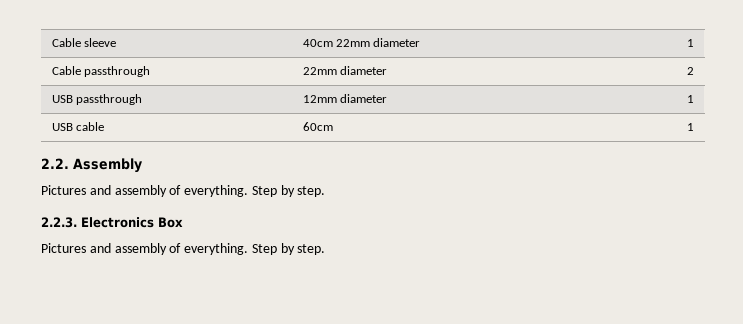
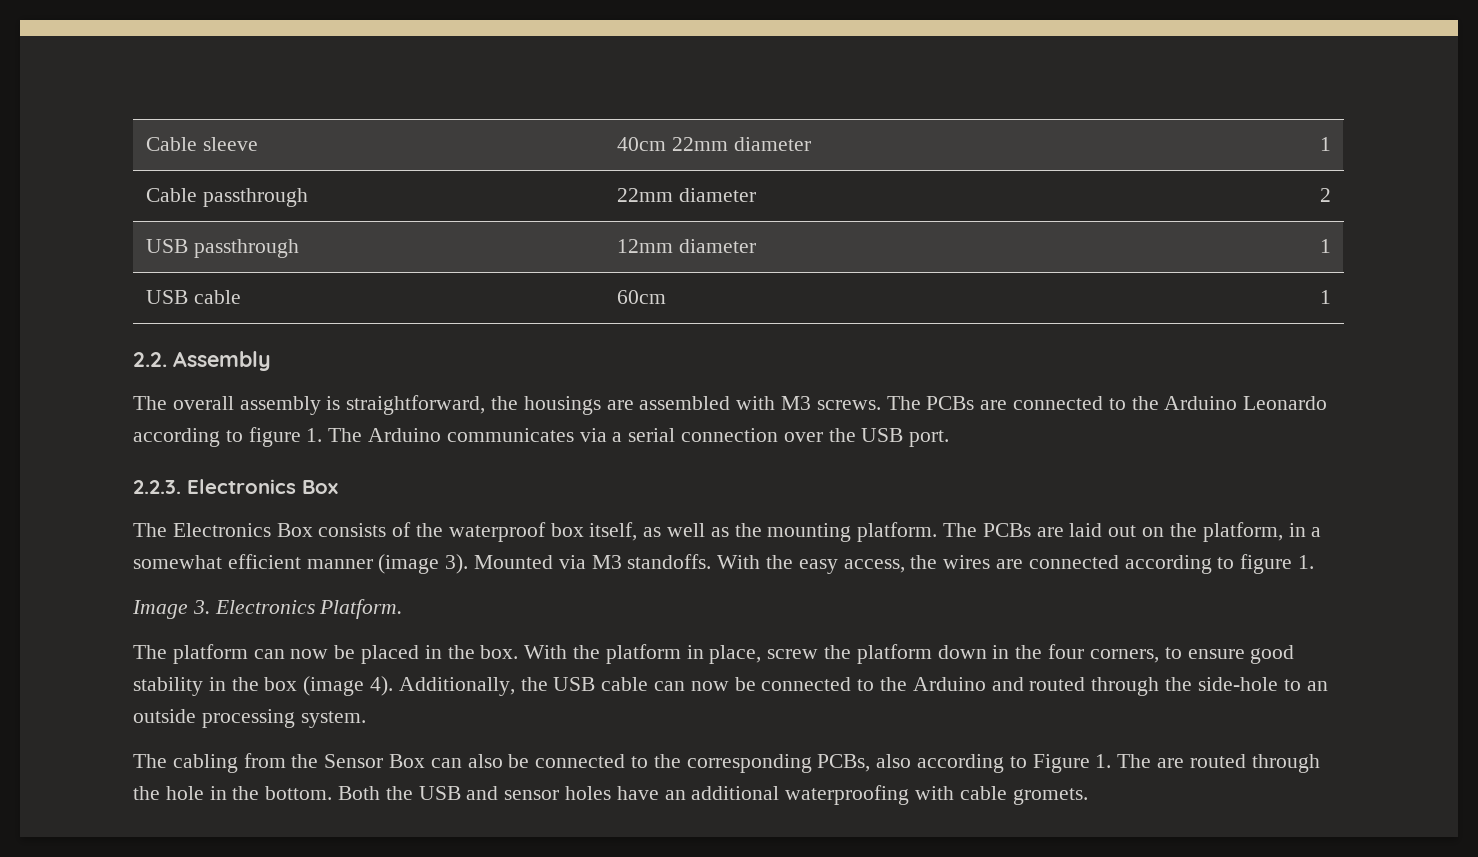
  2.2. Assembly
- Pictures and assembly of everything. Step by step.
+ The overall assembly is straightforward, the housings are assembled with M3 screws. The PCBs are connected to the Arduino Leonardo according to figure 1. The Arduino communicates via a serial connection over the USB port.
  2.2.3. Electronics Box
- Pictures and assembly of everything. Step by step.
+ The Electronics Box consists of the waterproof box itself, as well as the mounting platform. The PCBs are laid out on the platform, in a somewhat efficient manner (image 3). Mounted via M3 standoffs. With the easy access, the wires are connected according to figure 1.
+ Image 3. Electronics Platform.
+ The platform can now be placed in the box. With the platform in place, screw the platform down in the four corners, to ensure good stability in the box (image 4). Additionally, the USB cable can now be connected to the Arduino and routed through the side-hole to an outside processing system.
+ The cabling from the Sensor Box can also be connected to the corresponding PCBs, also according to Figure 1. The are routed through the hole in the bottom. Both the USB and sensor holes have an additional waterproofing with cable gromets.

